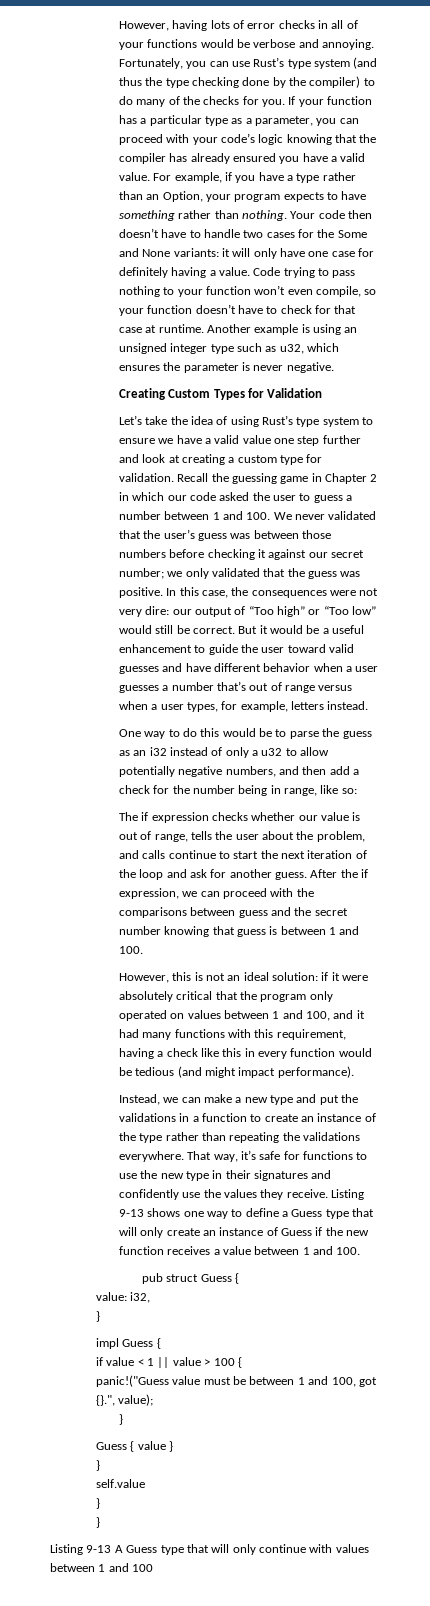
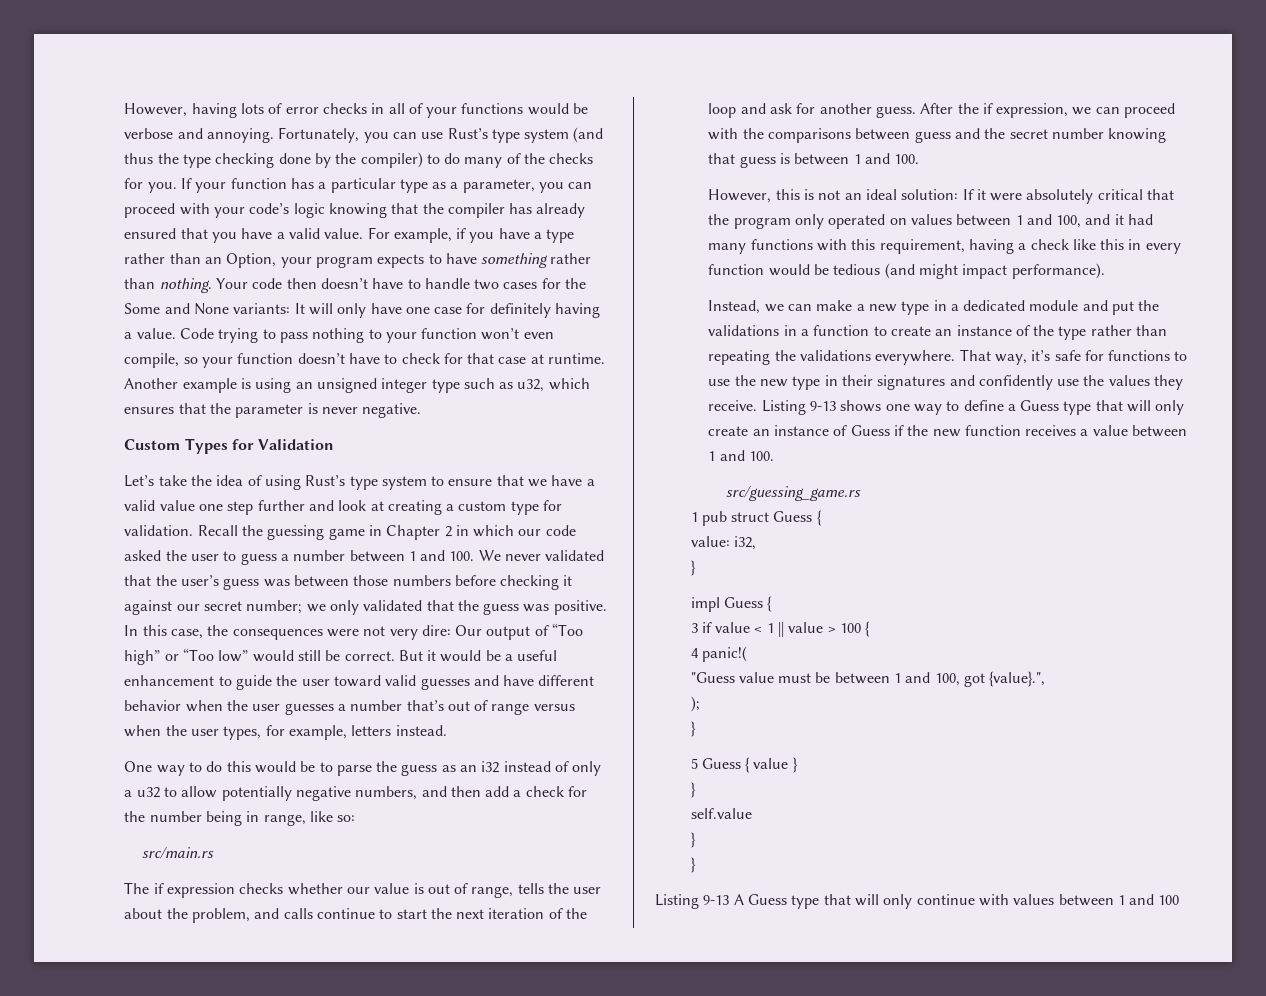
- If your function has a particular type as a parameter, you can proceed with your code’s logic knowing that the compiler has already ensured you have a valid value.
+ If your function has a particular type as a parameter, you can proceed with your code’s logic knowing that the compiler has already ensured that you have a valid value.
- Your code then doesn’t have to handle two cases for the Some and None variants: it will only have one case for definitely having a value.
+ Your code then doesn’t have to handle two cases for the Some and None variants: It will only have one case for definitely having a value.
- Another example is using an unsigned integer type such as u32, which ensures the parameter is never negative.
+ Another example is using an unsigned integer type such as u32, which ensures that the parameter is never negative.
- Creating Custom Types for Validation
+ Custom Types for Validation
- Let’s take the idea of using Rust’s type system to ensure we have a valid value one step further and look at creating a custom type for validation.
+ Let’s take the idea of using Rust’s type system to ensure that we have a valid value one step further and look at creating a custom type for validation.
- In this case, the consequences were not very dire: our output of “Too high” or “Too low” would still be correct.
+ In this case, the consequences were not very dire: Our output of “Too high” or “Too low” would still be correct.
- But it would be a useful enhancement to guide the user toward valid guesses and have different behavior when a user guesses a number that’s out of range versus when a user types, for example, letters instead.
+ But it would be a useful enhancement to guide the user toward valid guesses and have different behavior when the user guesses a number that’s out of range versus when the user types, for example, letters instead.
+ src/main.rs
- However, this is not an ideal solution: if it were absolutely critical that the program only operated on values between 1 and 100, and it had many functions with this requirement, having a check like this in every function would be tedious (and might impact performance).
+ However, this is not an ideal solution: If it were absolutely critical that the program only operated on values between 1 and 100, and it had many functions with this requirement, having a check like this in every function would be tedious (and might impact performance).
- Instead, we can make a new type and put the validations in a function to create an instance of the type rather than repeating the validations everywhere.
+ Instead, we can make a new type in a dedicated module and put the validations in a function to create an instance of the type rather than repeating the validations everywhere.
- pub struct Guess {
+ src/guessing_game.rs
+ 1 pub struct Guess {
- if value < 1 || value > 100 {
+ 3 if value < 1 || value > 100 {
- panic!("Guess value must be between 1 and 100, got {}.", value);
+ 4 panic!(
+ "Guess value must be between 1 and 100, got {value}.",
+ );
  }
- Guess { value }
+ 5 Guess { value }

